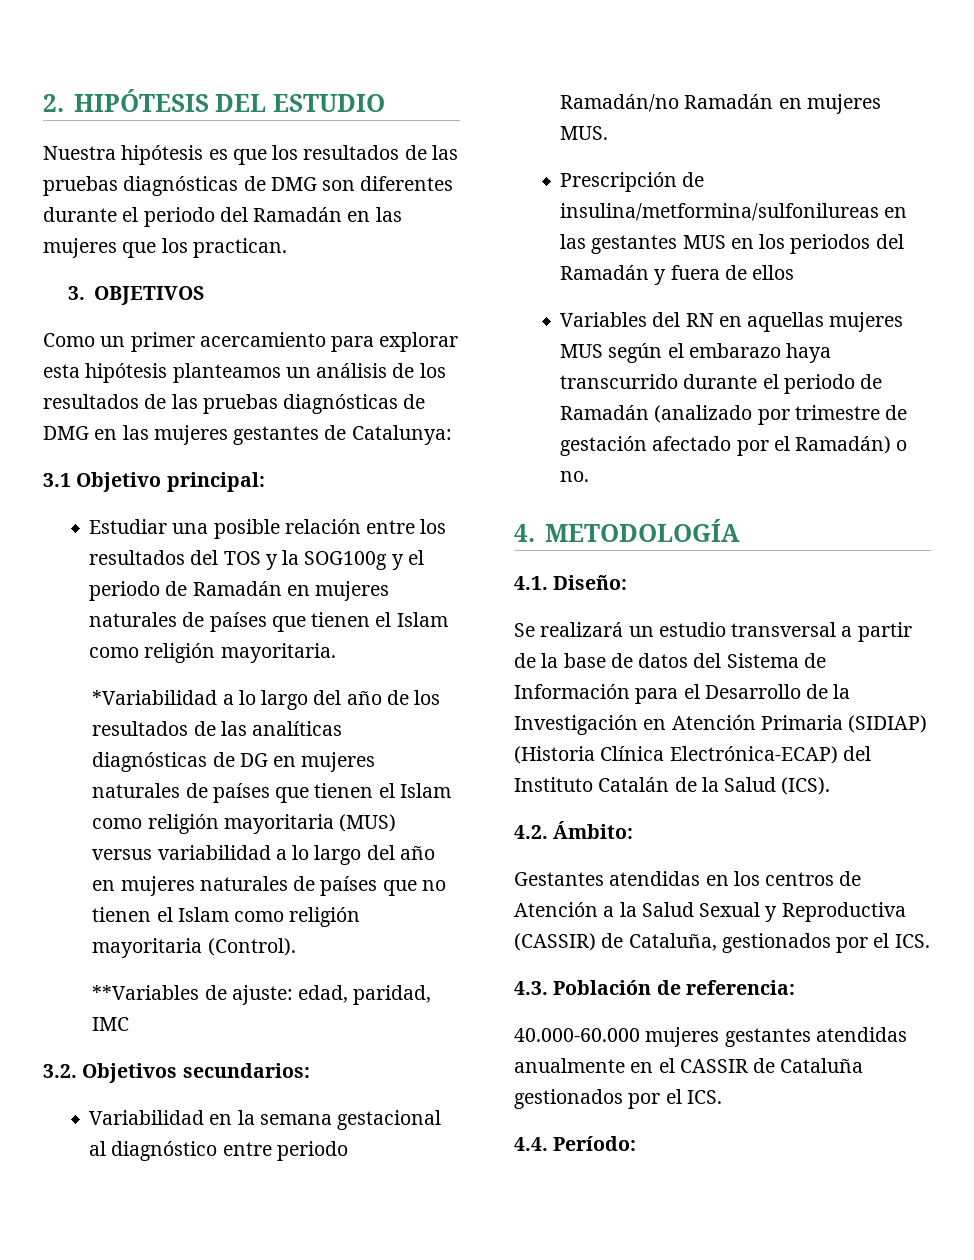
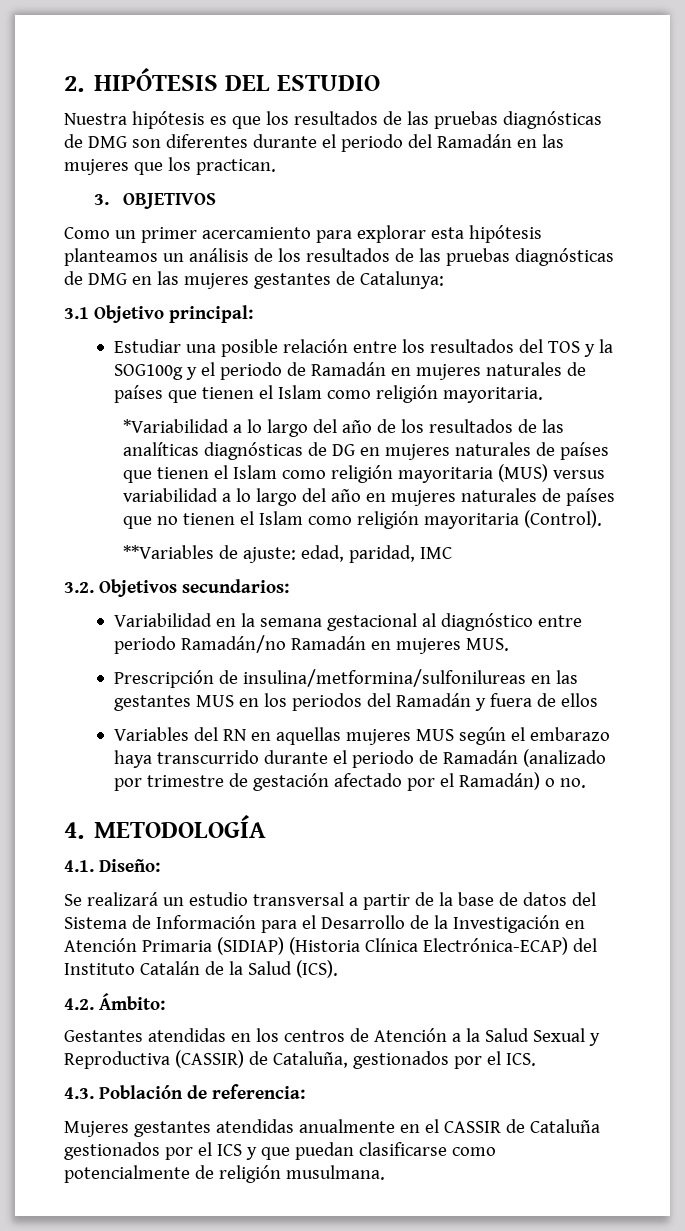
- 40.000-60.000 mujeres gestantes atendidas anualmente en el CASSIR de Cataluña gestionados por el ICS.
- 4.4. Período:
+ Mujeres gestantes atendidas anualmente en el CASSIR de Cataluña gestionados por el ICS y que puedan clasificarse como potencialmente de religión musulmana.

